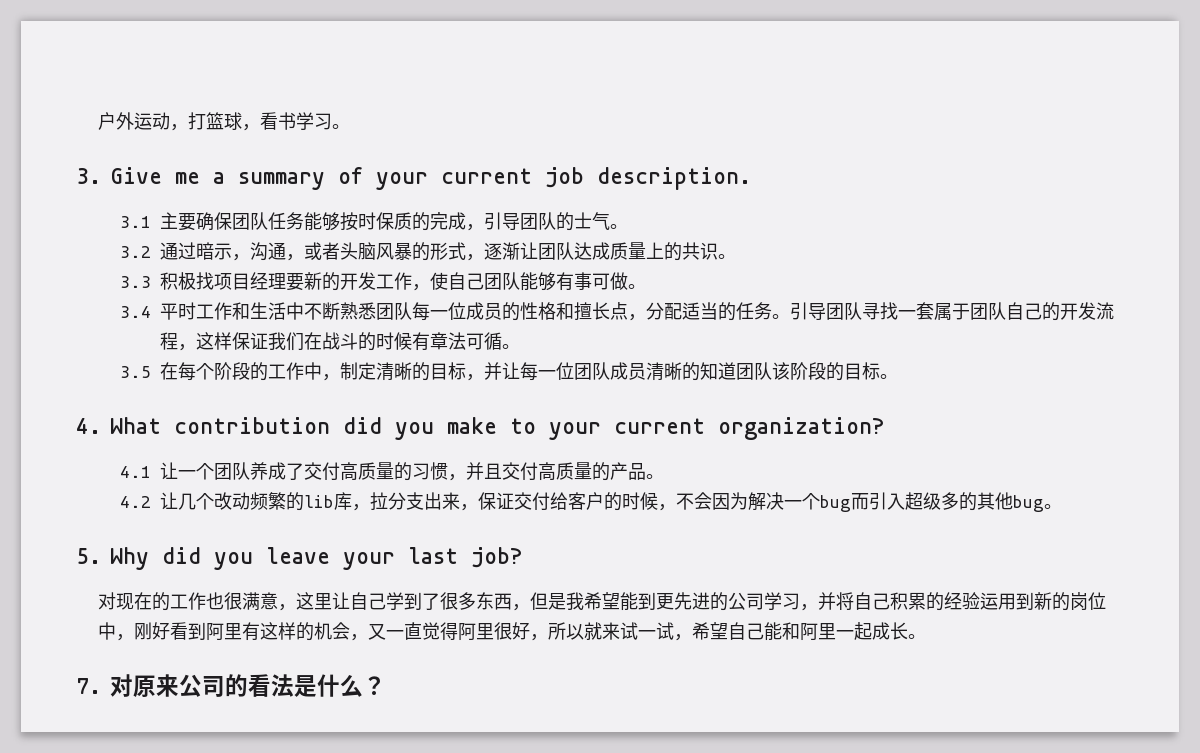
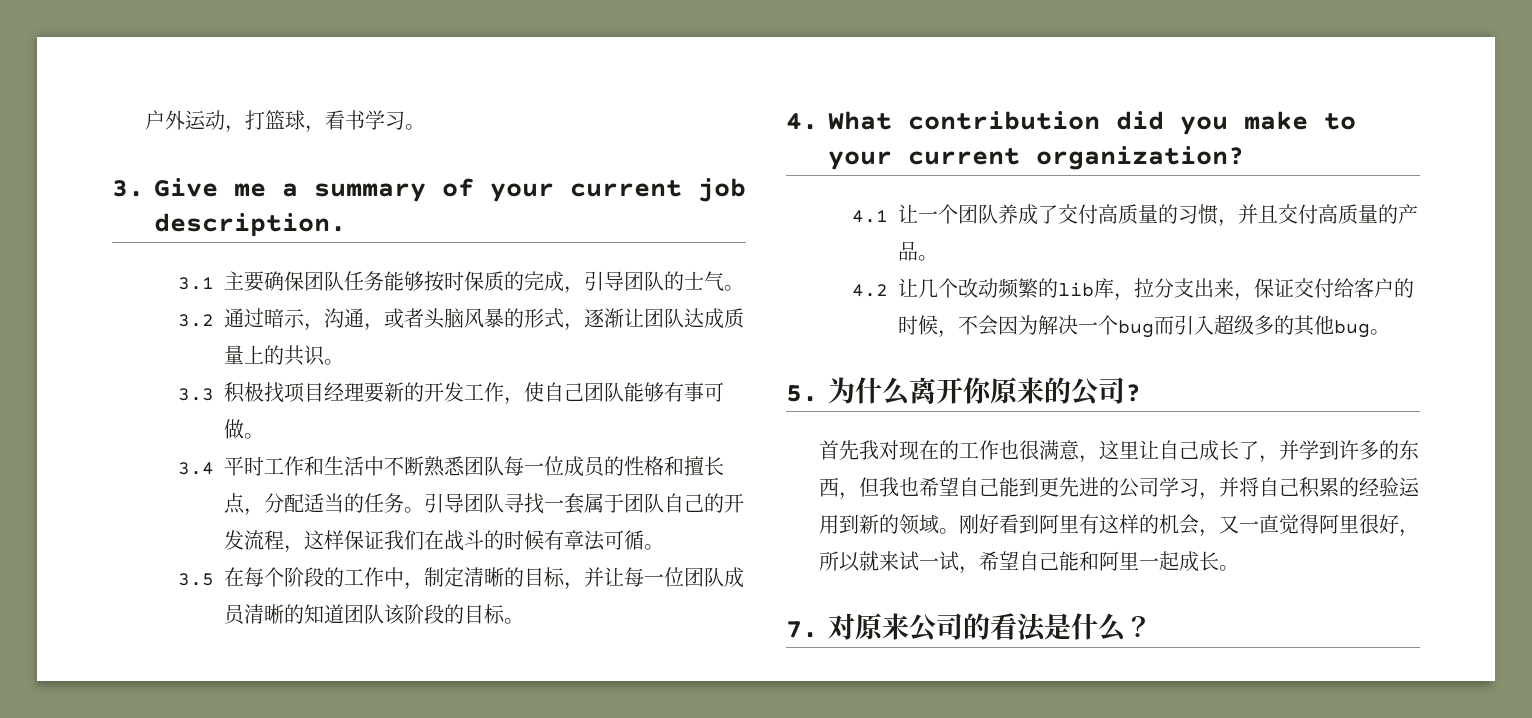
- 5. Why did you leave your last job?
- 对现在的工作也很满意，这里让自己学到了很多东西，但是我希望能到更先进的公司学习，并将自己积累的经验运用到新的岗位中，刚好看到阿里有这样的机会，又一直觉得阿里很好，所以就来试一试，希望自己能和阿里一起成长。
+ 5.为什么离开你原来的公司?
+ 首先我对现在的工作也很满意，这里让自己成长了，并学到许多的东西，但我也希望自己能到更先进的公司学习，并将自己积累的经验运用到新的领域。刚好看到阿里有这样的机会，又一直觉得阿里很好，所以就来试一试，希望自己能和阿里一起成长。

